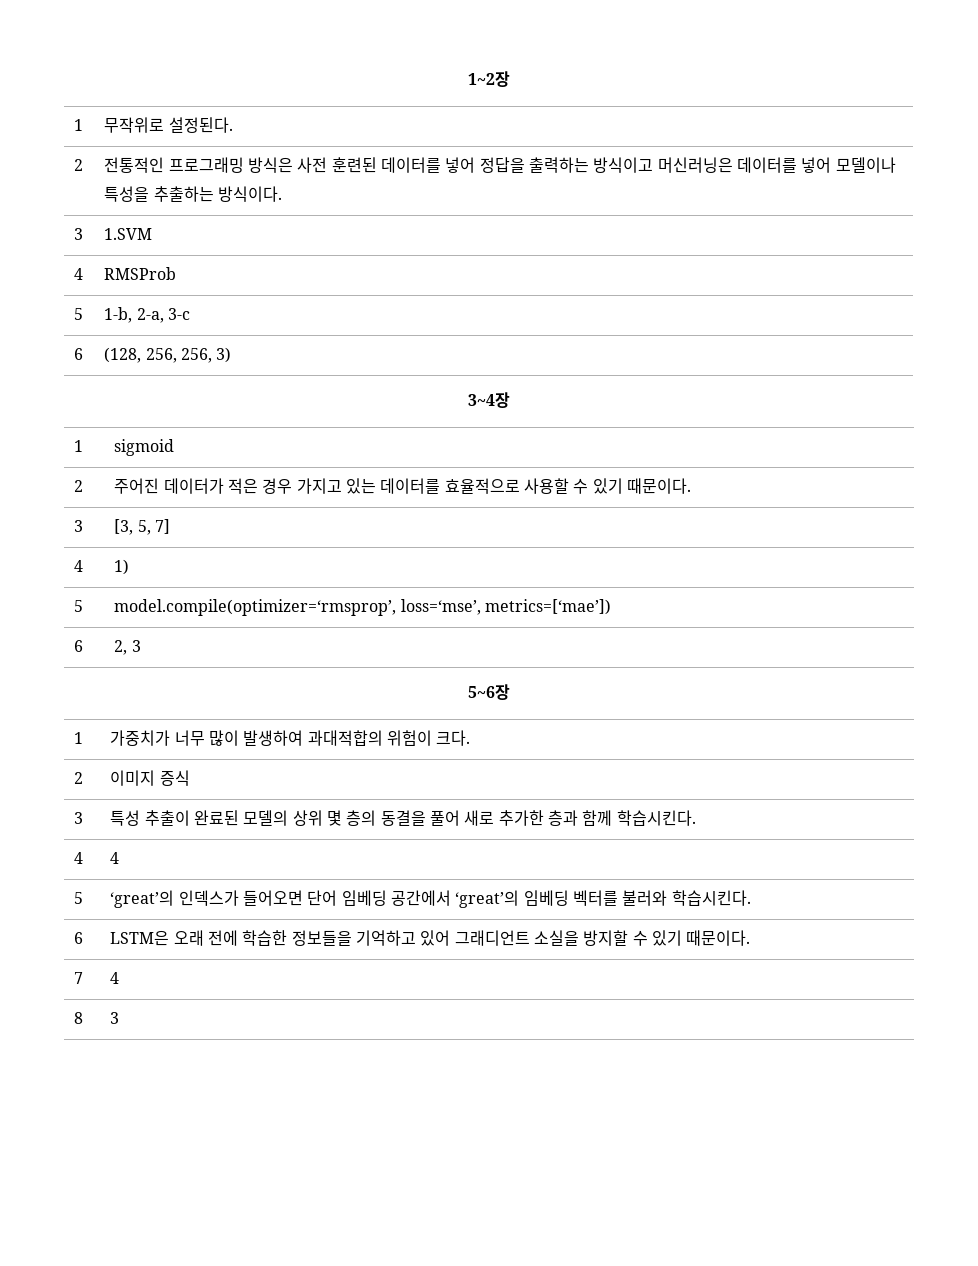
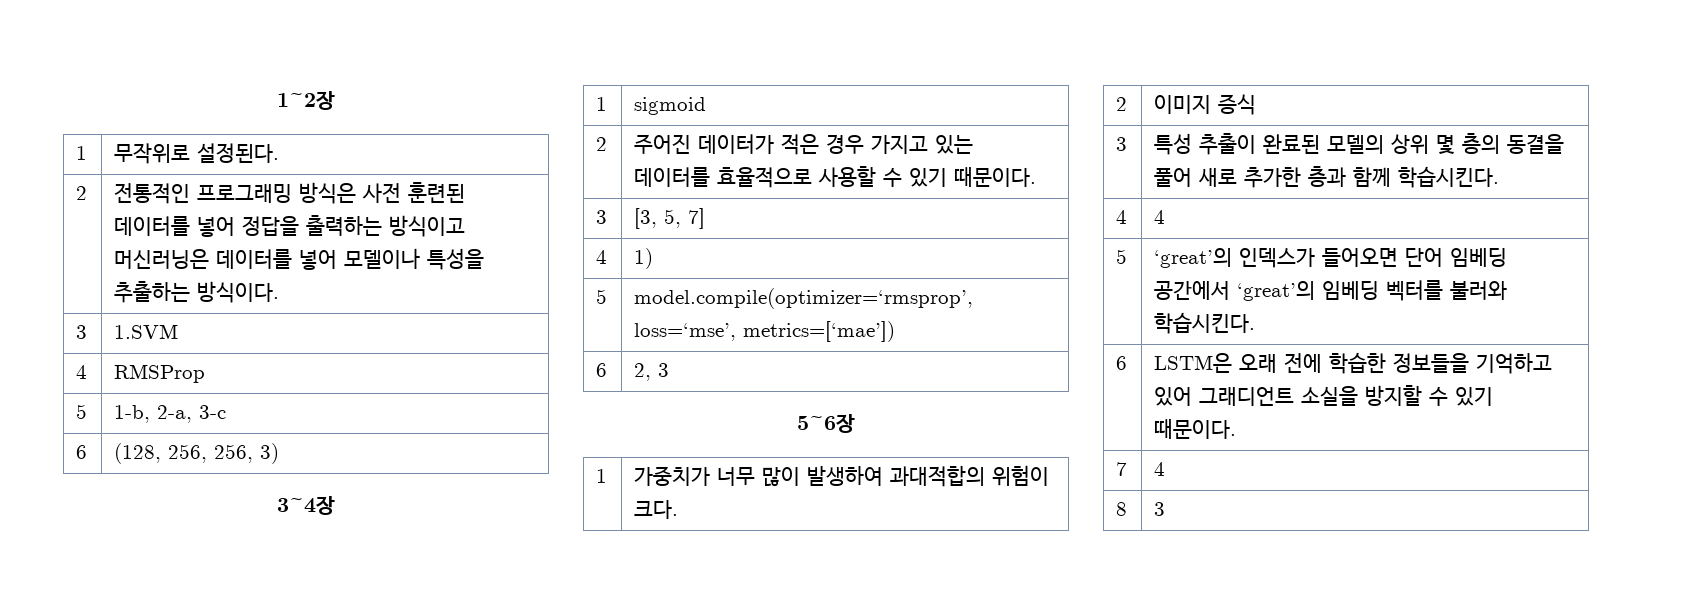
- 4 | RMSProb
+ 4 | RMSProp

